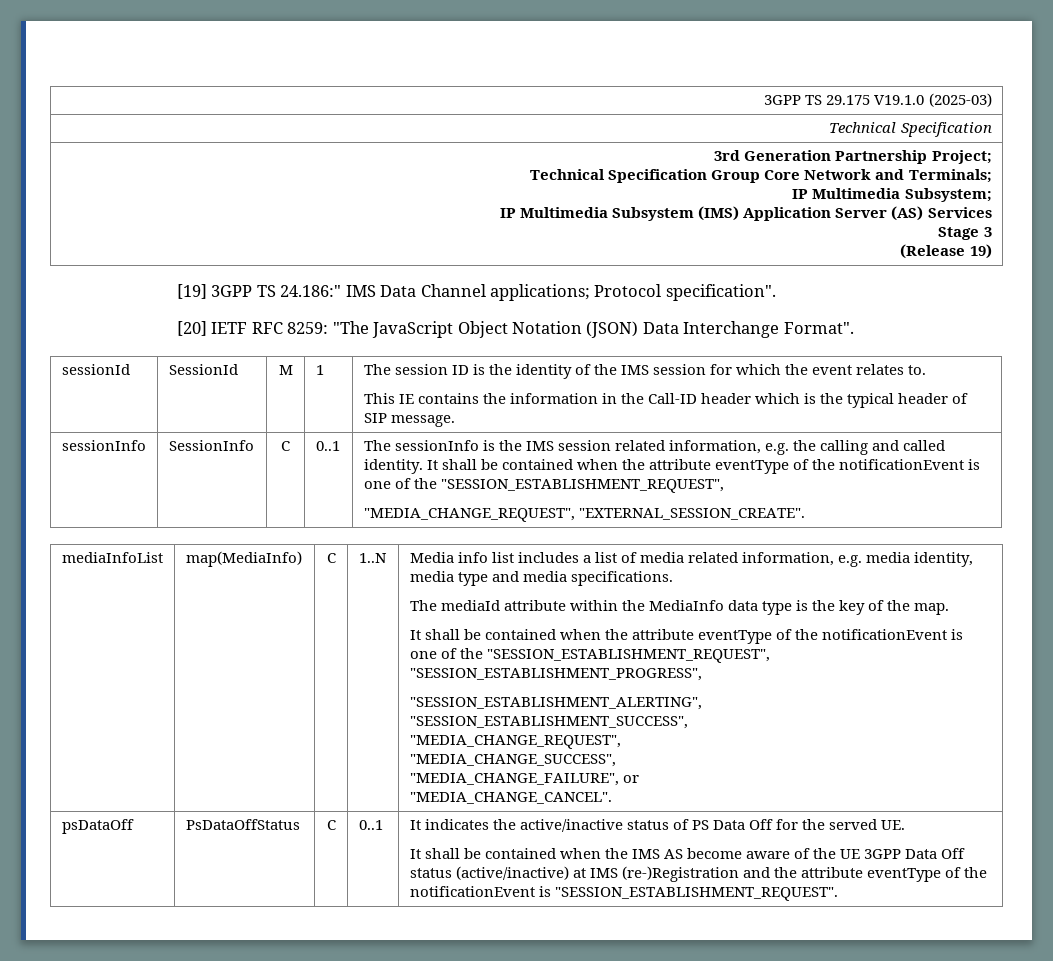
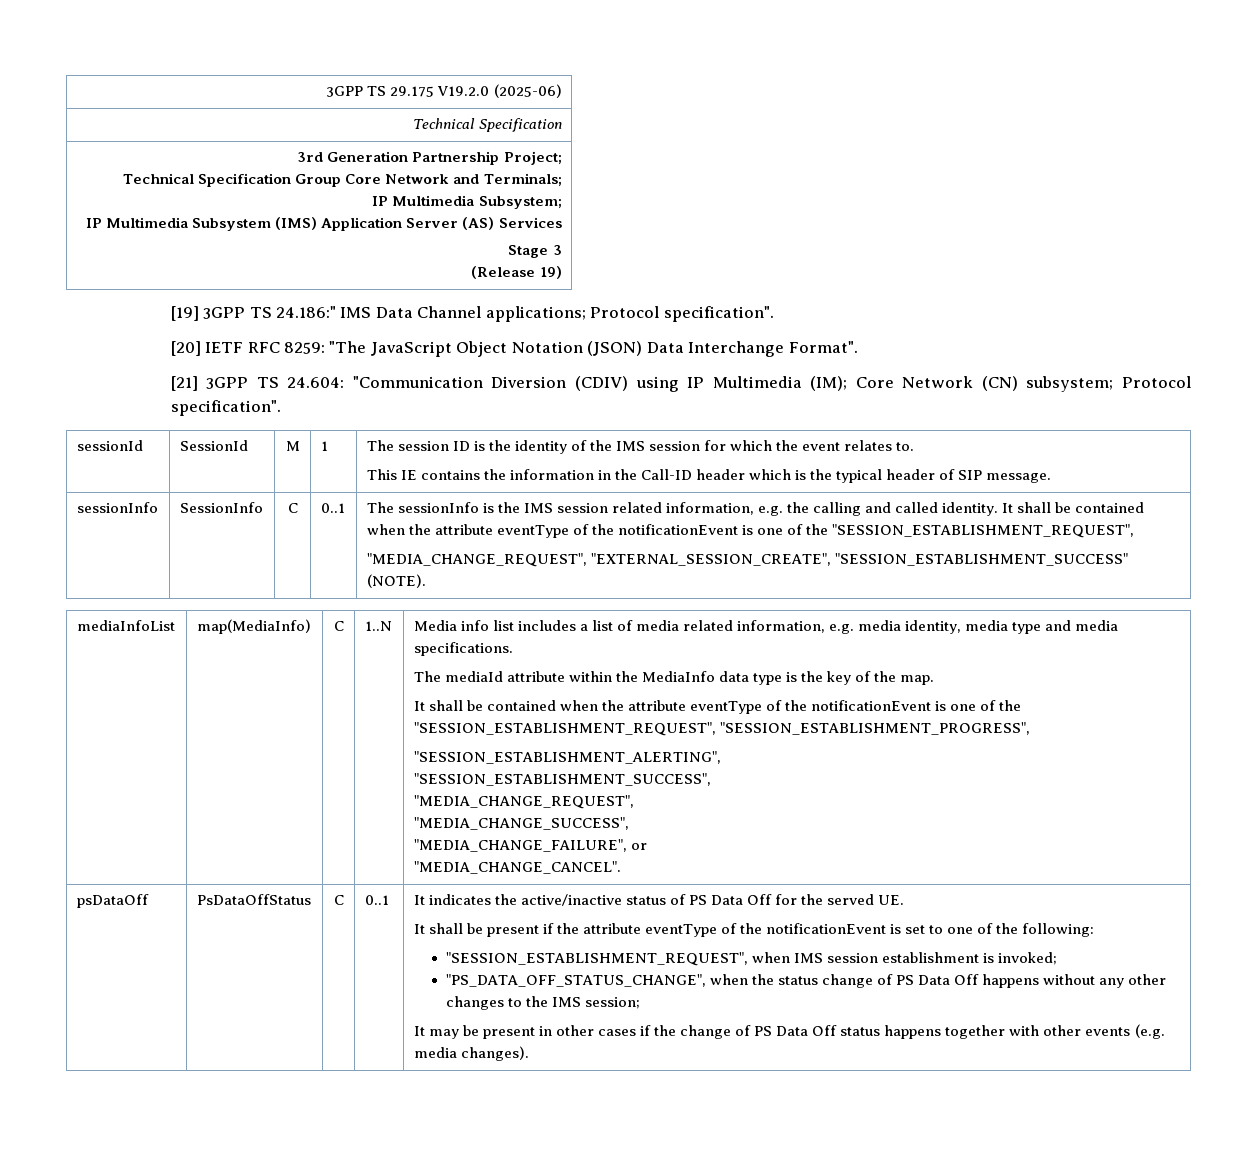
- 3GPP TS 29.175 V19.1.0 (2025-03)
+ 3GPP TS 29.175 V19.2.0 (2025-06)
+ [21] 3GPP TS 24.604: "Communication Diversion (CDIV) using IP Multimedia (IM); Core Network (CN) subsystem; Protocol specification".
  sessionInfo | SessionInfo | C | 0..1 | The sessionInfo is the IMS session related information, e.g. the calling and called identity. It shall be contained when the attribute eventType of the notificationEvent is one of the "SESSION_ESTABLISHMENT_REQUEST",
- "MEDIA_CHANGE_REQUEST", "EXTERNAL_SESSION_CREATE".
+ "MEDIA_CHANGE_REQUEST", "EXTERNAL_SESSION_CREATE", "SESSION_ESTABLISHMENT_SUCCESS" (NOTE).
- It shall be contained when the IMS AS become aware of the UE 3GPP Data Off status (active/inactive) at IMS (re-)Registration and the attribute eventType of the notificationEvent is "SESSION_ESTABLISHMENT_REQUEST".
+ It shall be present if the attribute eventType of the notificationEvent is set to one of the following:
+ "SESSION_ESTABLISHMENT_REQUEST", when IMS session establishment is invoked;
+ "PS_DATA_OFF_STATUS_CHANGE", when the status change of PS Data Off happens without any other changes to the IMS session;
+ It may be present in other cases if the change of PS Data Off status happens together with other events (e.g. media changes).

